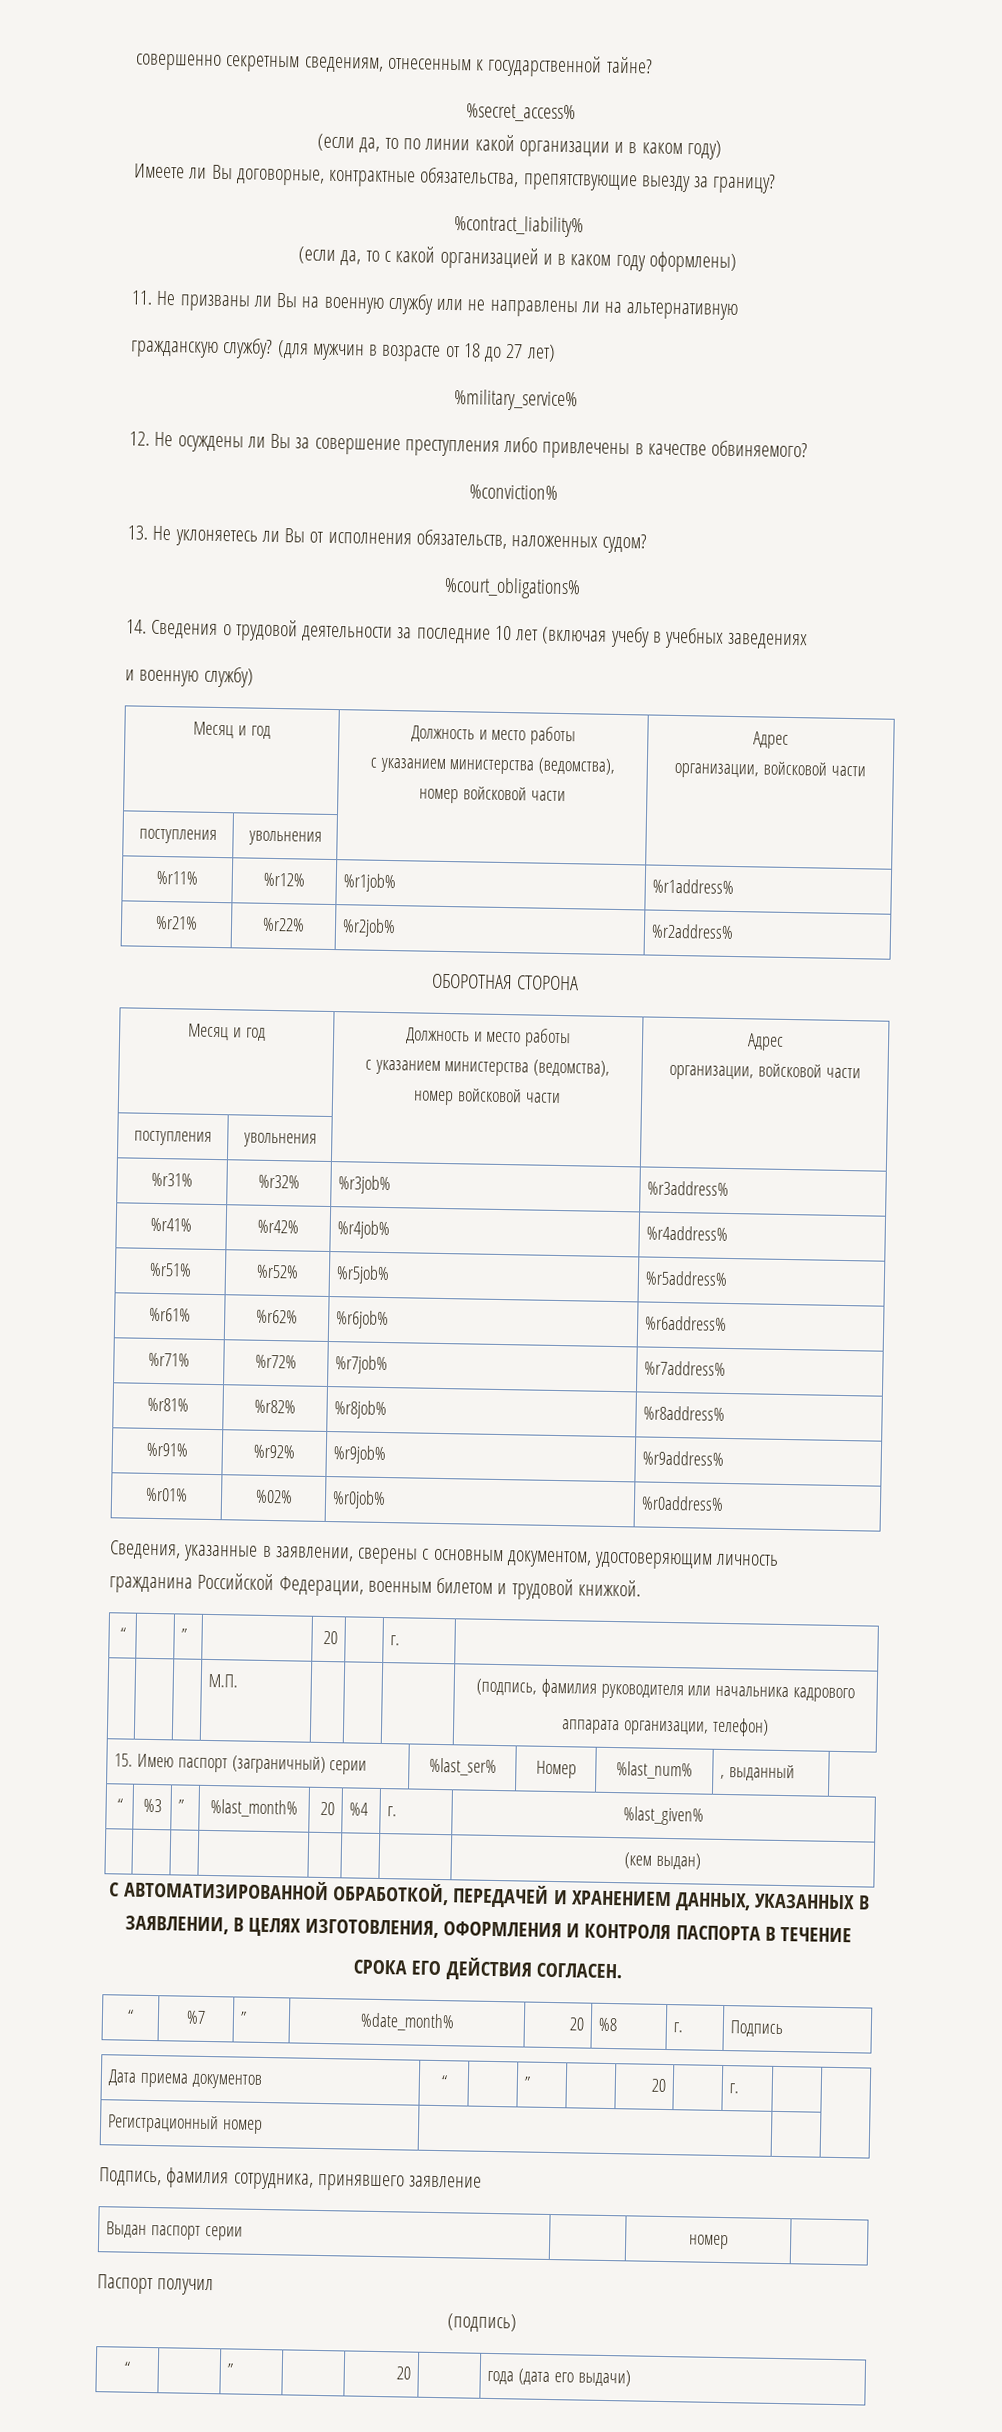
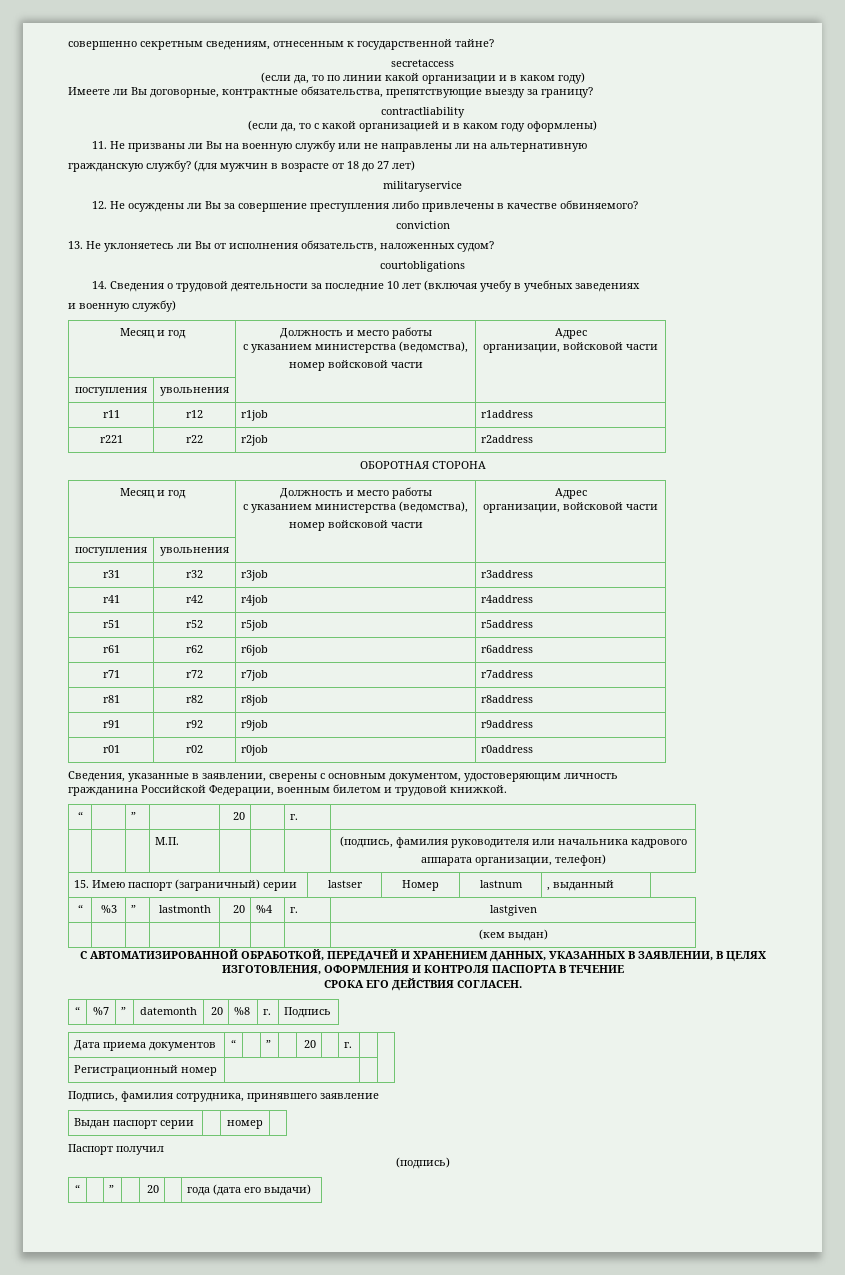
- %secret_access%
+ secretaccess
- %contract_liability%
+ contractliability
- %military_service%
+ militaryservice
- %conviction%
+ conviction
- %court_obligations%
+ courtobligations
- %r11% | %r12% | %r1job% | %r1address%
- %r21% | %r22% | %r2job% | %r2address%
+ r11 | r12 | r1job | r1address
+ r221 | r22 | r2job | r2address
- %r31% | %r32% | %r3job% | %r3address%
- %r41% | %r42% | %r4job% | %r4address%
- %r51% | %r52% | %r5job% | %r5address%
- %r61% | %r62% | %r6job% | %r6address%
- %r71% | %r72% | %r7job% | %r7address%
- %r81% | %r82% | %r8job% | %r8address%
- %r91% | %r92% | %r9job% | %r9address%
- %r01% | %02% | %r0job% | %r0address%
+ r31 | r32 | r3job | r3address
+ r41 | r42 | r4job | r4address
+ r51 | r52 | r5job | r5address
+ r61 | r62 | r6job | r6address
+ r71 | r72 | r7job | r7address
+ r81 | r82 | r8job | r8address
+ r91 | r92 | r9job | r9address
+ r01 | r02 | r0job | r0address
- 15. Имею паспорт (заграничный) серии | %last_ser% | Номер | %last_num% | , выданный
+ 15. Имею паспорт (заграничный) серии | lastser | Номер | lastnum | , выданный
- “ | %3 | ” | %last_month% | 20 | %4 | г. | %last_given%
+ “ | %3 | ” | lastmonth | 20 | %4 | г. | lastgiven
- “ | %7 | ” | %date_month% | 20 | %8 | г. | Подпись
+ “ | %7 | ” | datemonth | 20 | %8 | г. | Подпись

